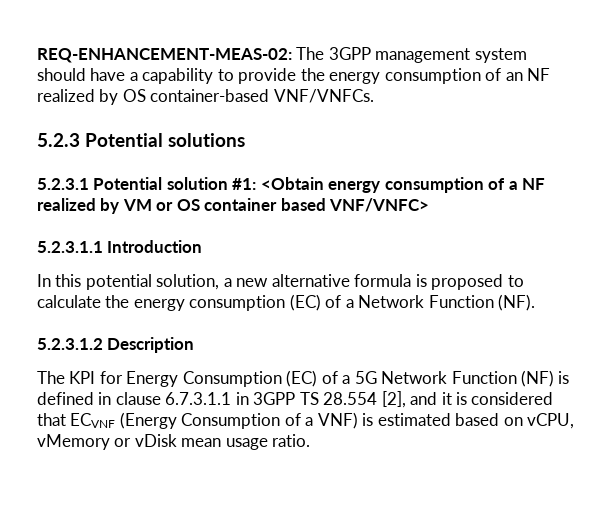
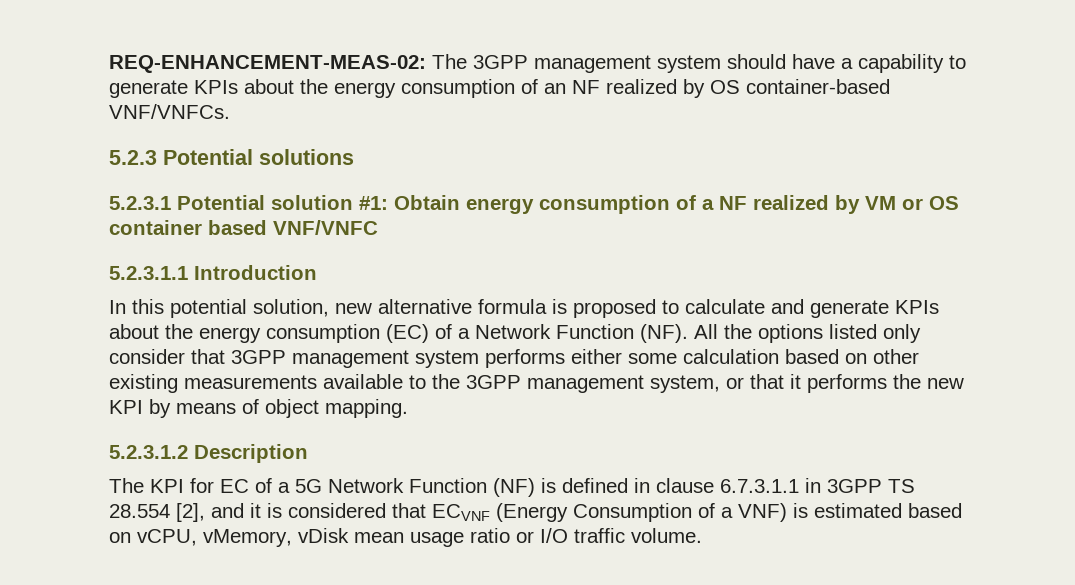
- REQ-ENHANCEMENT-MEAS-02: The 3GPP management system should have a capability to provide the energy consumption of an NF realized by OS container-based VNF/VNFCs.
+ REQ-ENHANCEMENT-MEAS-02: The 3GPP management system should have a capability to generate KPIs about the energy consumption of an NF realized by OS container-based VNF/VNFCs.
- 5.2.3.1 Potential solution #1: <Obtain energy consumption of a NF realized by VM or OS container based VNF/VNFC>
+ 5.2.3.1 Potential solution #1: Obtain energy consumption of a NF realized by VM or OS container based VNF/VNFC
- In this potential solution, a new alternative formula is proposed to calculate the energy consumption (EC) of a Network Function (NF).
+ In this potential solution, new alternative formula is proposed to calculate and generate KPIs about the energy consumption (EC) of a Network Function (NF). All the options listed only consider that 3GPP management system performs either some calculation based on other existing measurements available to the 3GPP management system, or that it performs the new KPI by means of object mapping.
- The KPI for Energy Consumption (EC) of a 5G Network Function (NF) is defined in clause 6.7.3.1.1 in 3GPP TS 28.554 [2], and it is considered that ECVNF (Energy Consumption of a VNF) is estimated based on vCPU, vMemory or vDisk mean usage ratio.
+ The KPI for EC of a 5G Network Function (NF) is defined in clause 6.7.3.1.1 in 3GPP TS 28.554 [2], and it is considered that ECVNF (Energy Consumption of a VNF) is estimated based on vCPU, vMemory, vDisk mean usage ratio or I/O traffic volume.

